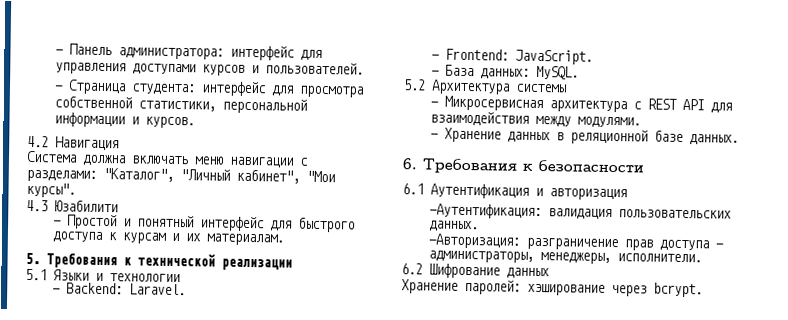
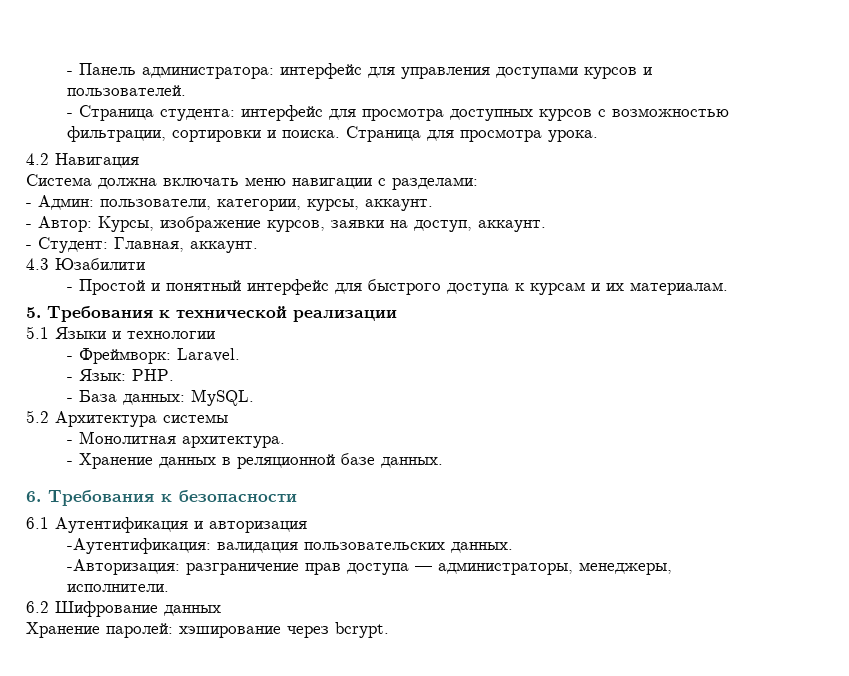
- - Страница студента: интерфейс для просмотра собственной статистики, персональной информации и курсов.
+ - Страница студента: интерфейс для просмотра доступных курсов с возможностью фильтрации, сортировки и поиска. Страница для просмотра урока.
- Система должна включать меню навигации с разделами: "Каталог", "Личный кабинет", "Мои курсы".
+ Система должна включать меню навигации с разделами:
+ - Админ: пользователи, категории, курсы, аккаунт.
+ - Автор: Курсы, изображение курсов, заявки на доступ, аккаунт.
+ - Cтудент: Главная, аккаунт.
- - Backend: Laravel.
+ - Фреймворк: Laravel.
- - Frontend: JavaScript.
+ - Язык: PHP.
- - Микросервисная архитектура с REST API для взаимодействия между модулями.
+ - Монолитная архитектура.

